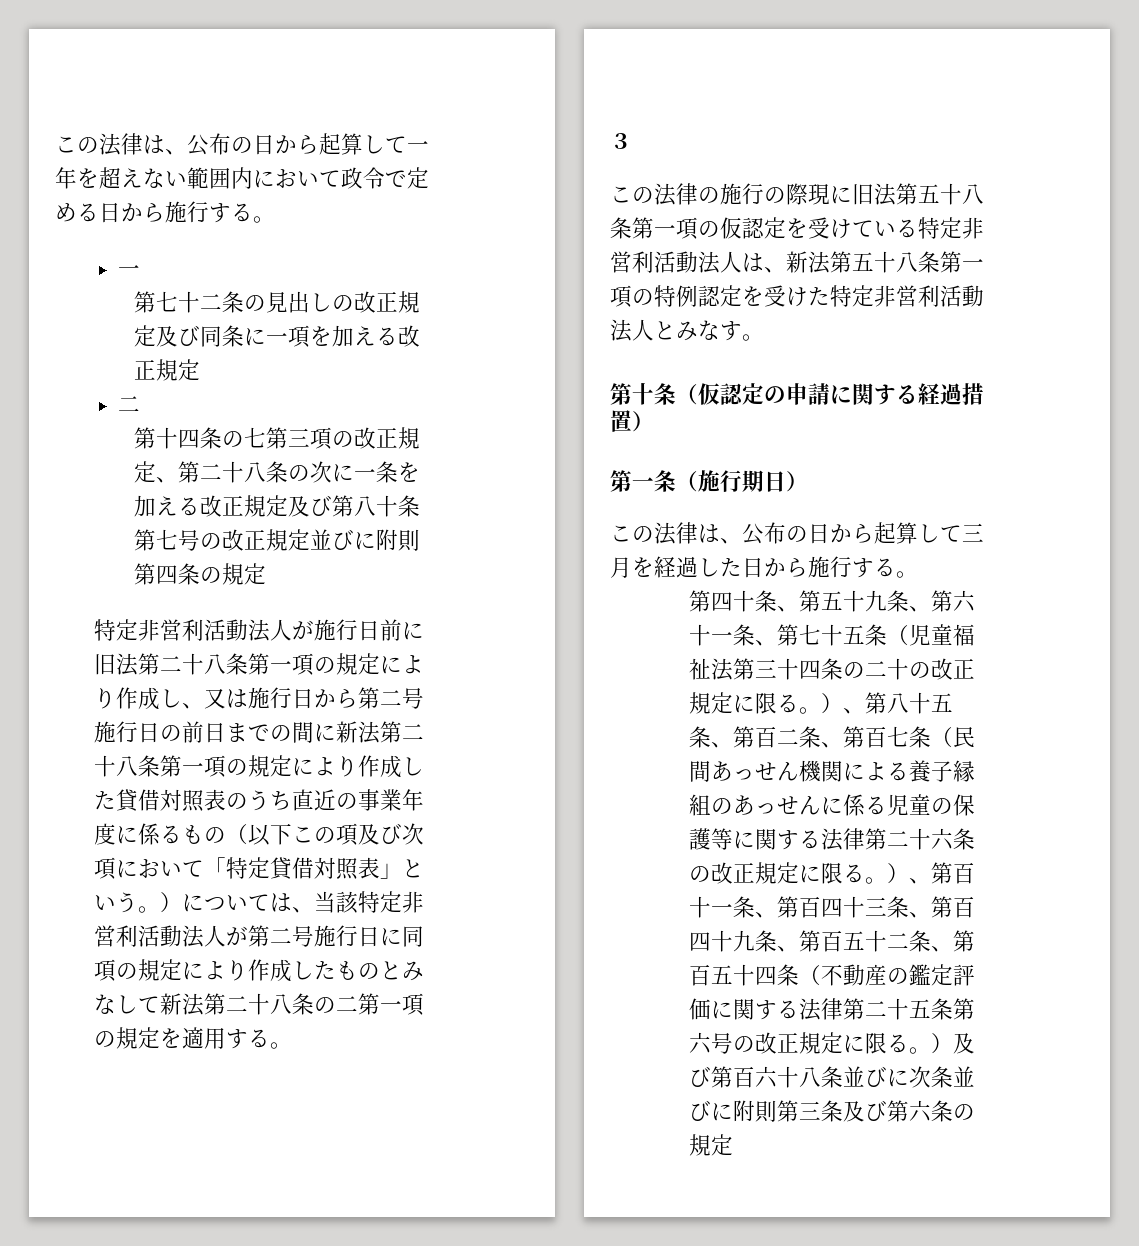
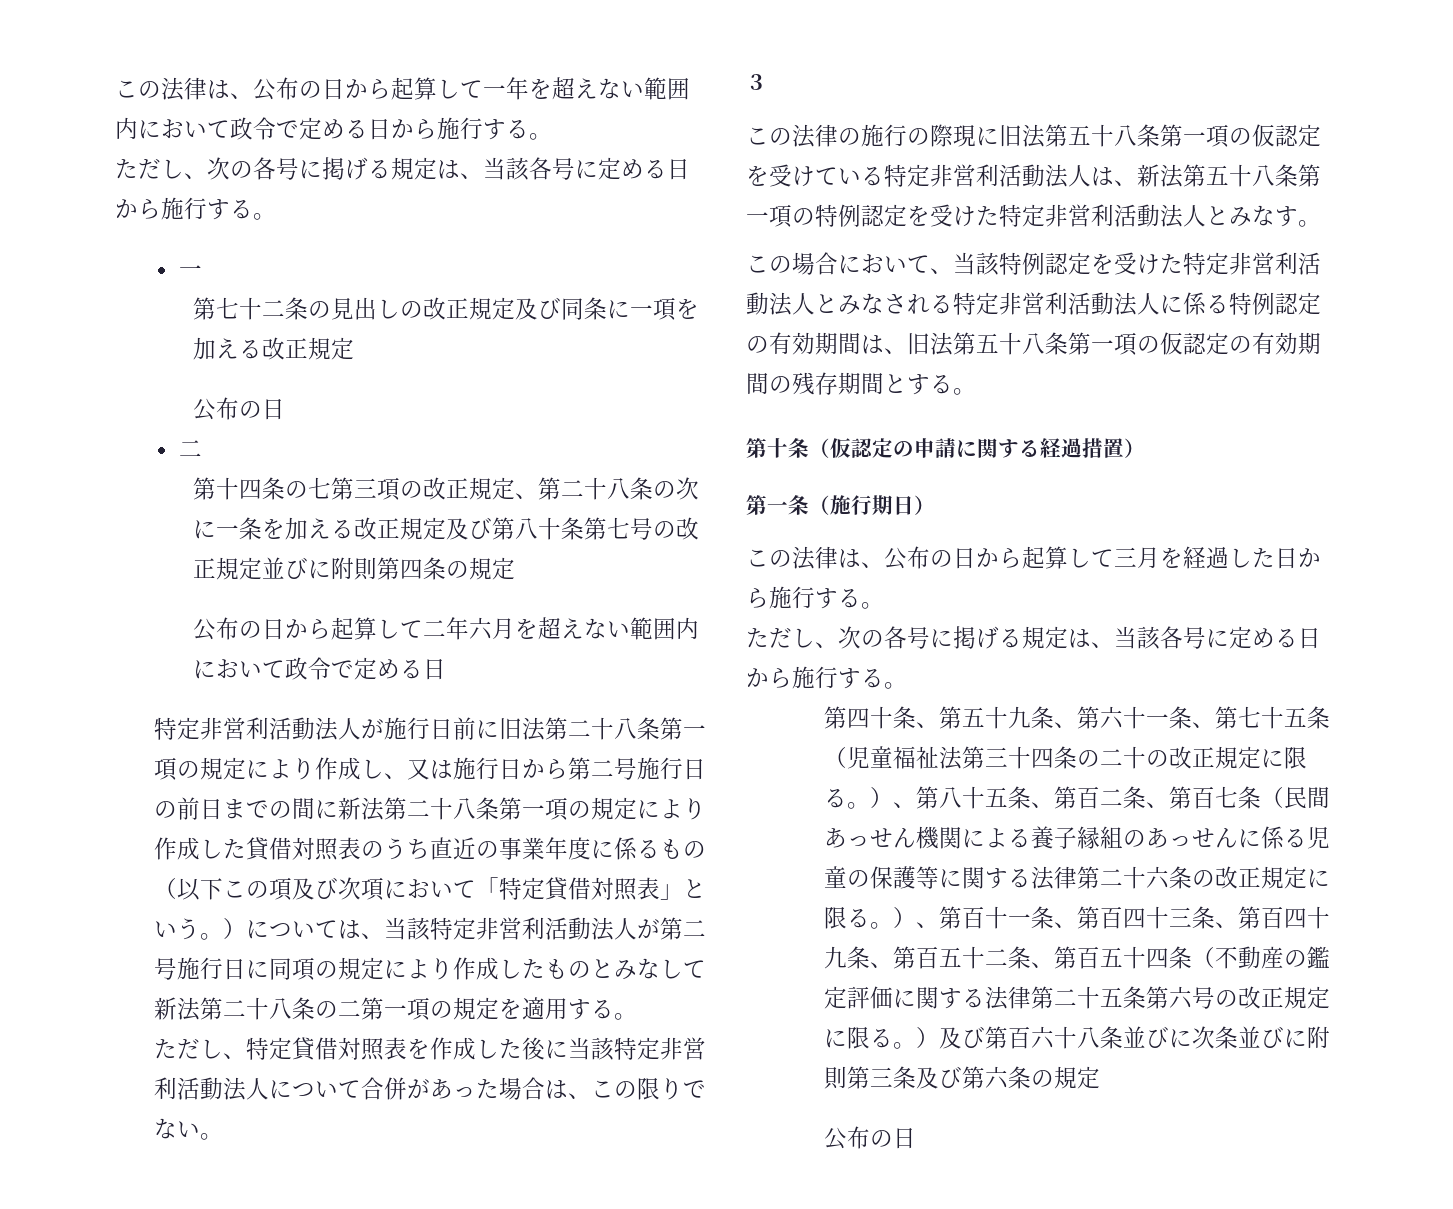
  この法律は、公布の日から起算して一年を超えない範囲内において政令で定める日から施行する。
+ ただし、次の各号に掲げる規定は、当該各号に定める日から施行する。
  第七十二条の見出しの改正規定及び同条に一項を加える改正規定
+ 公布の日
+ 公布の日から起算して二年六月を超えない範囲内において政令で定める日
+ ただし、特定貸借対照表を作成した後に当該特定非営利活動法人について合併があった場合は、この限りでない。
+ この場合において、当該特例認定を受けた特定非営利活動法人とみなされる特定非営利活動法人に係る特例認定の有効期間は、旧法第五十八条第一項の仮認定の有効期間の残存期間とする。
  この法律は、公布の日から起算して三月を経過した日から施行する。
+ ただし、次の各号に掲げる規定は、当該各号に定める日から施行する。
  第四十条、第五十九条、第六十一条、第七十五条（児童福祉法第三十四条の二十の改正規定に限る。）、第八十五条、第百二条、第百七条（民間あっせん機関による養子縁組のあっせんに係る児童の保護等に関する法律第二十六条の改正規定に限る。）、第百十一条、第百四十三条、第百四十九条、第百五十二条、第百五十四条（不動産の鑑定評価に関する法律第二十五条第六号の改正規定に限る。）及び第百六十八条並びに次条並びに附則第三条及び第六条の規定
+ 公布の日

